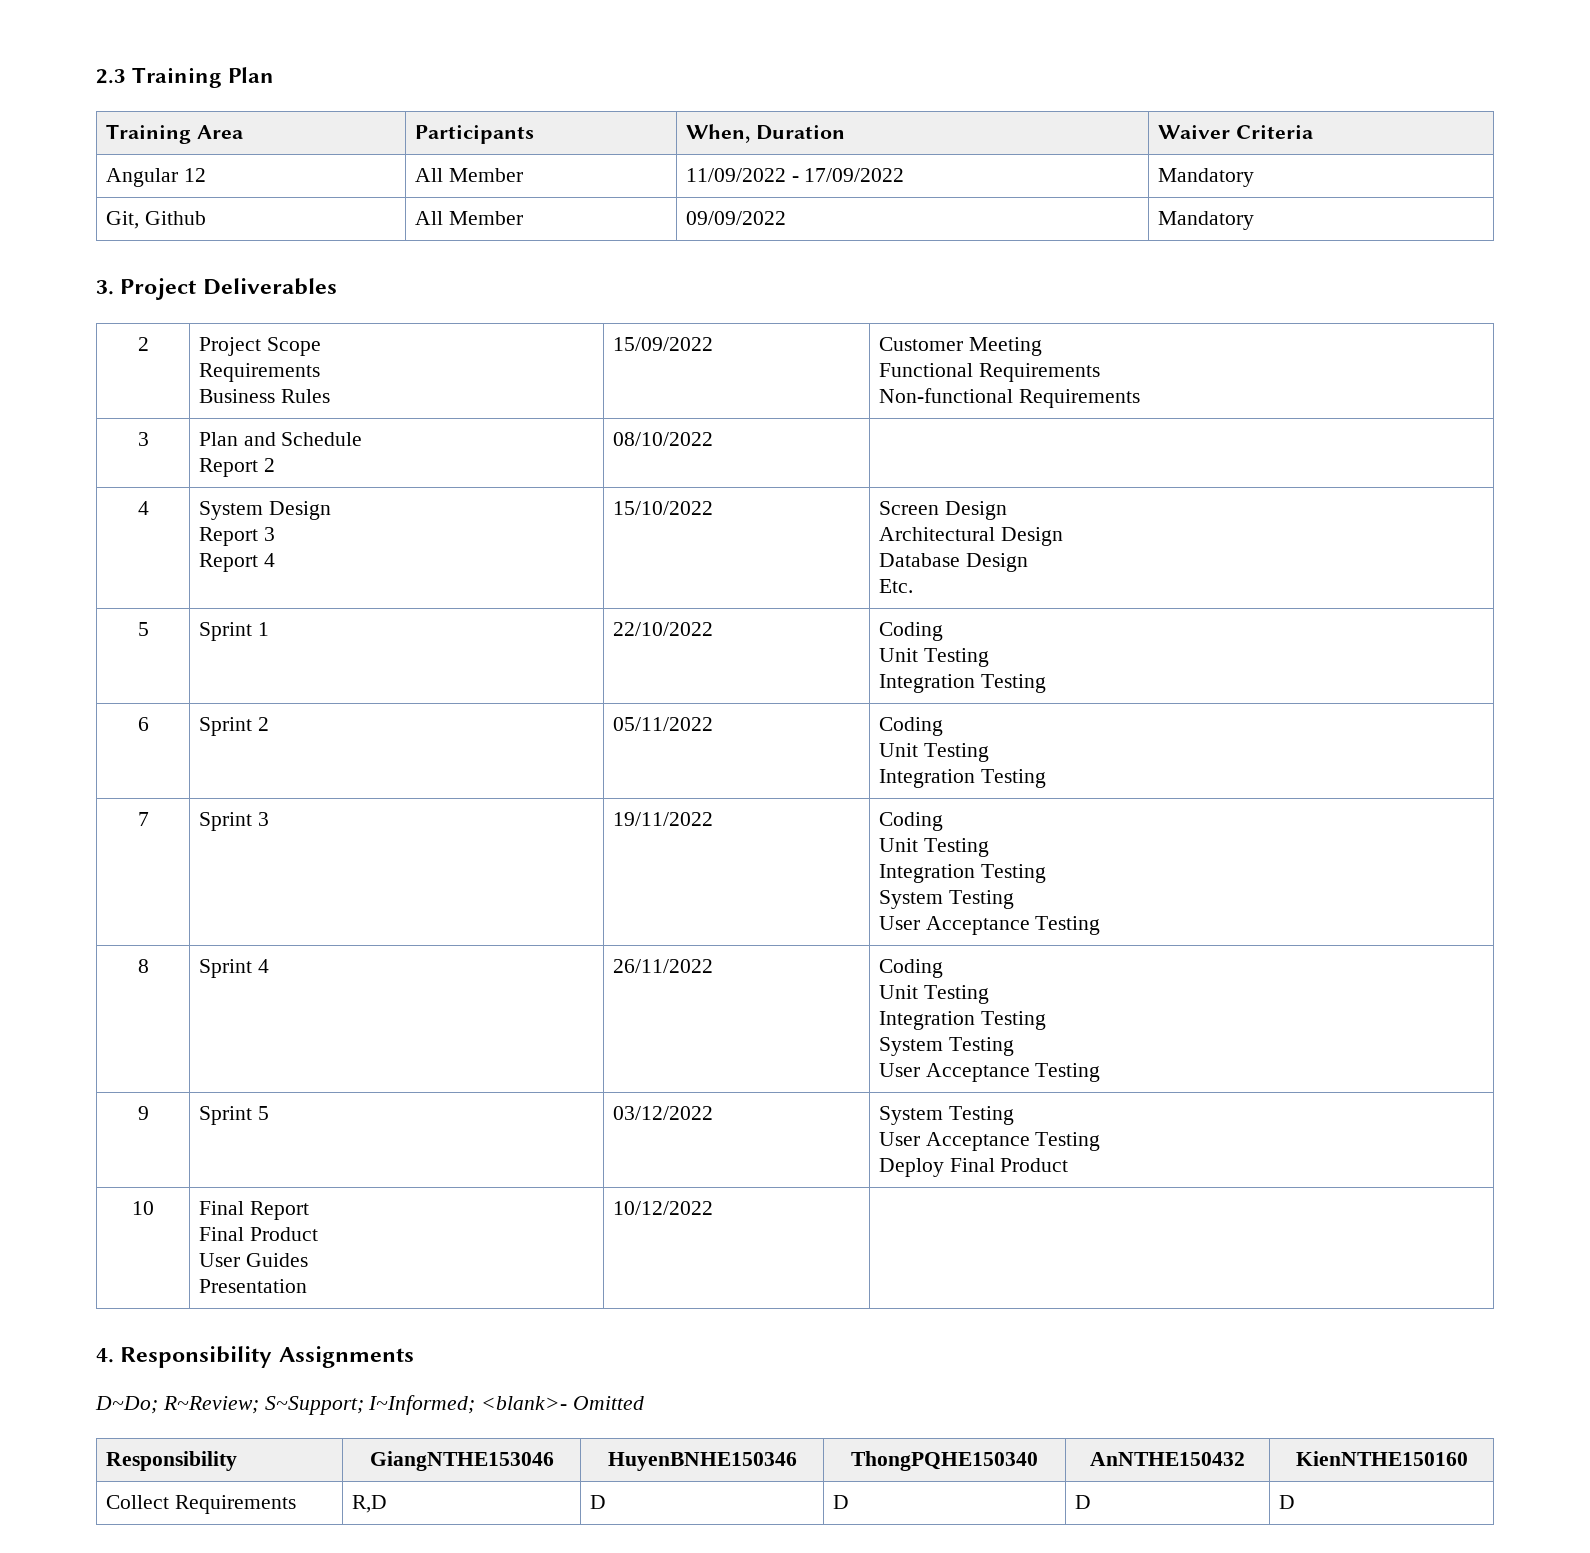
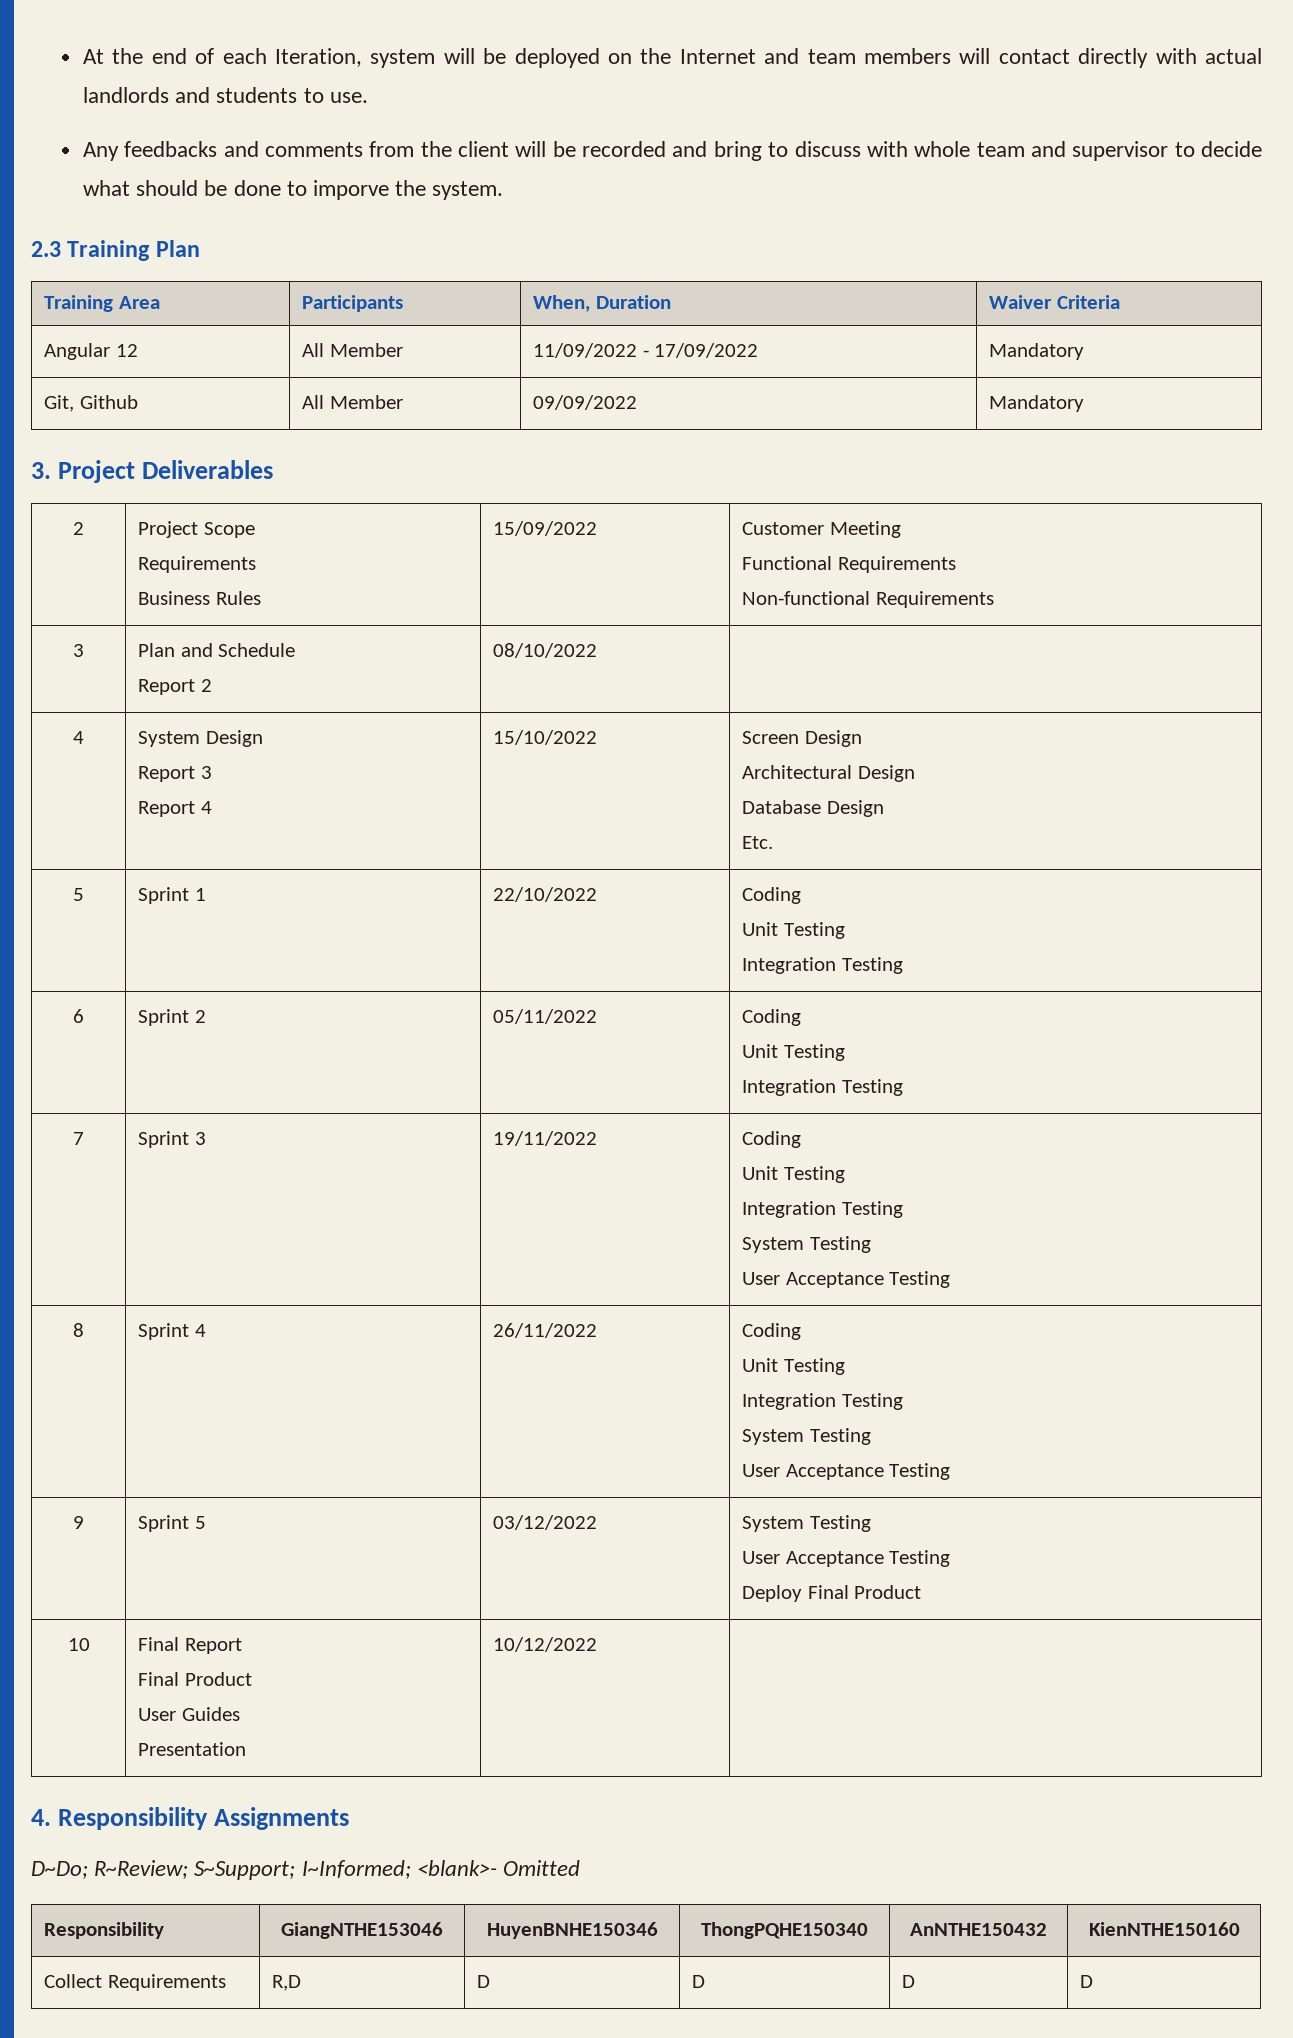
+ At the end of each Iteration, system will be deployed on the Internet and team members will contact directly with actual landlords and students to use.
+ Any feedbacks and comments from the client will be recorded and bring to discuss with whole team and supervisor to decide what should be done to imporve the system.

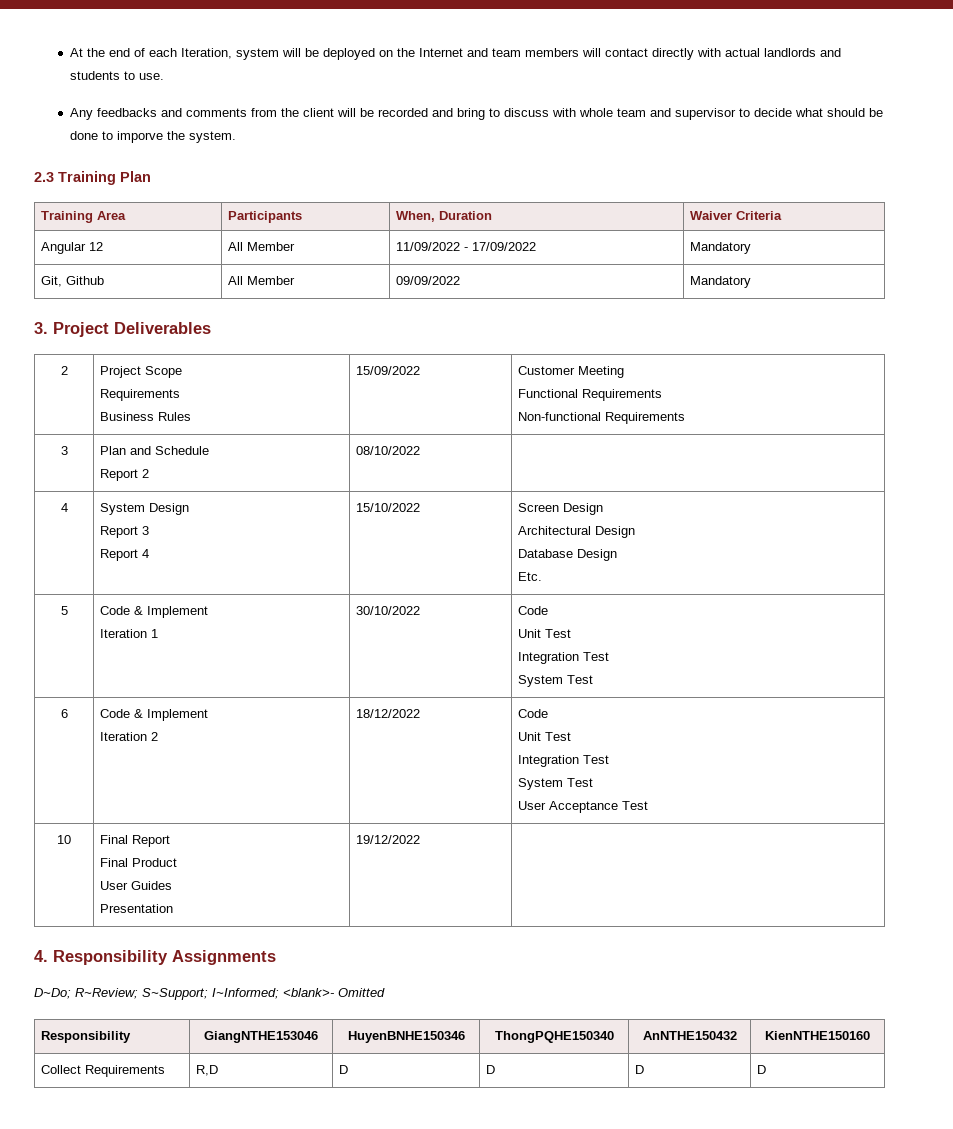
- 5 | Sprint 1 | 22/10/2022 | Coding
- Unit Testing
- Integration Testing
- 6 | Sprint 2 | 05/11/2022 | Coding
- Unit Testing
- Integration Testing
- 7 | Sprint 3 | 19/11/2022 | Coding
- Unit Testing
- Integration Testing
- System Testing
- User Acceptance Testing
- 8 | Sprint 4 | 26/11/2022 | Coding
- Unit Testing
- Integration Testing
- System Testing
- User Acceptance Testing
- 9 | Sprint 5 | 03/12/2022 | System Testing
- User Acceptance Testing
- Deploy Final Product
+ 5 | Code & Implement
+ Iteration 1 | 30/10/2022 | Code
+ Unit Test
+ Integration Test
+ System Test
+ 6 | Code & Implement
+ Iteration 2 | 18/12/2022 | Code
+ Unit Test
+ Integration Test
+ System Test
+ User Acceptance Test
  10 | Final Report
  Final Product
  User Guides
- Presentation | 10/12/2022 |
+ Presentation | 19/12/2022 |

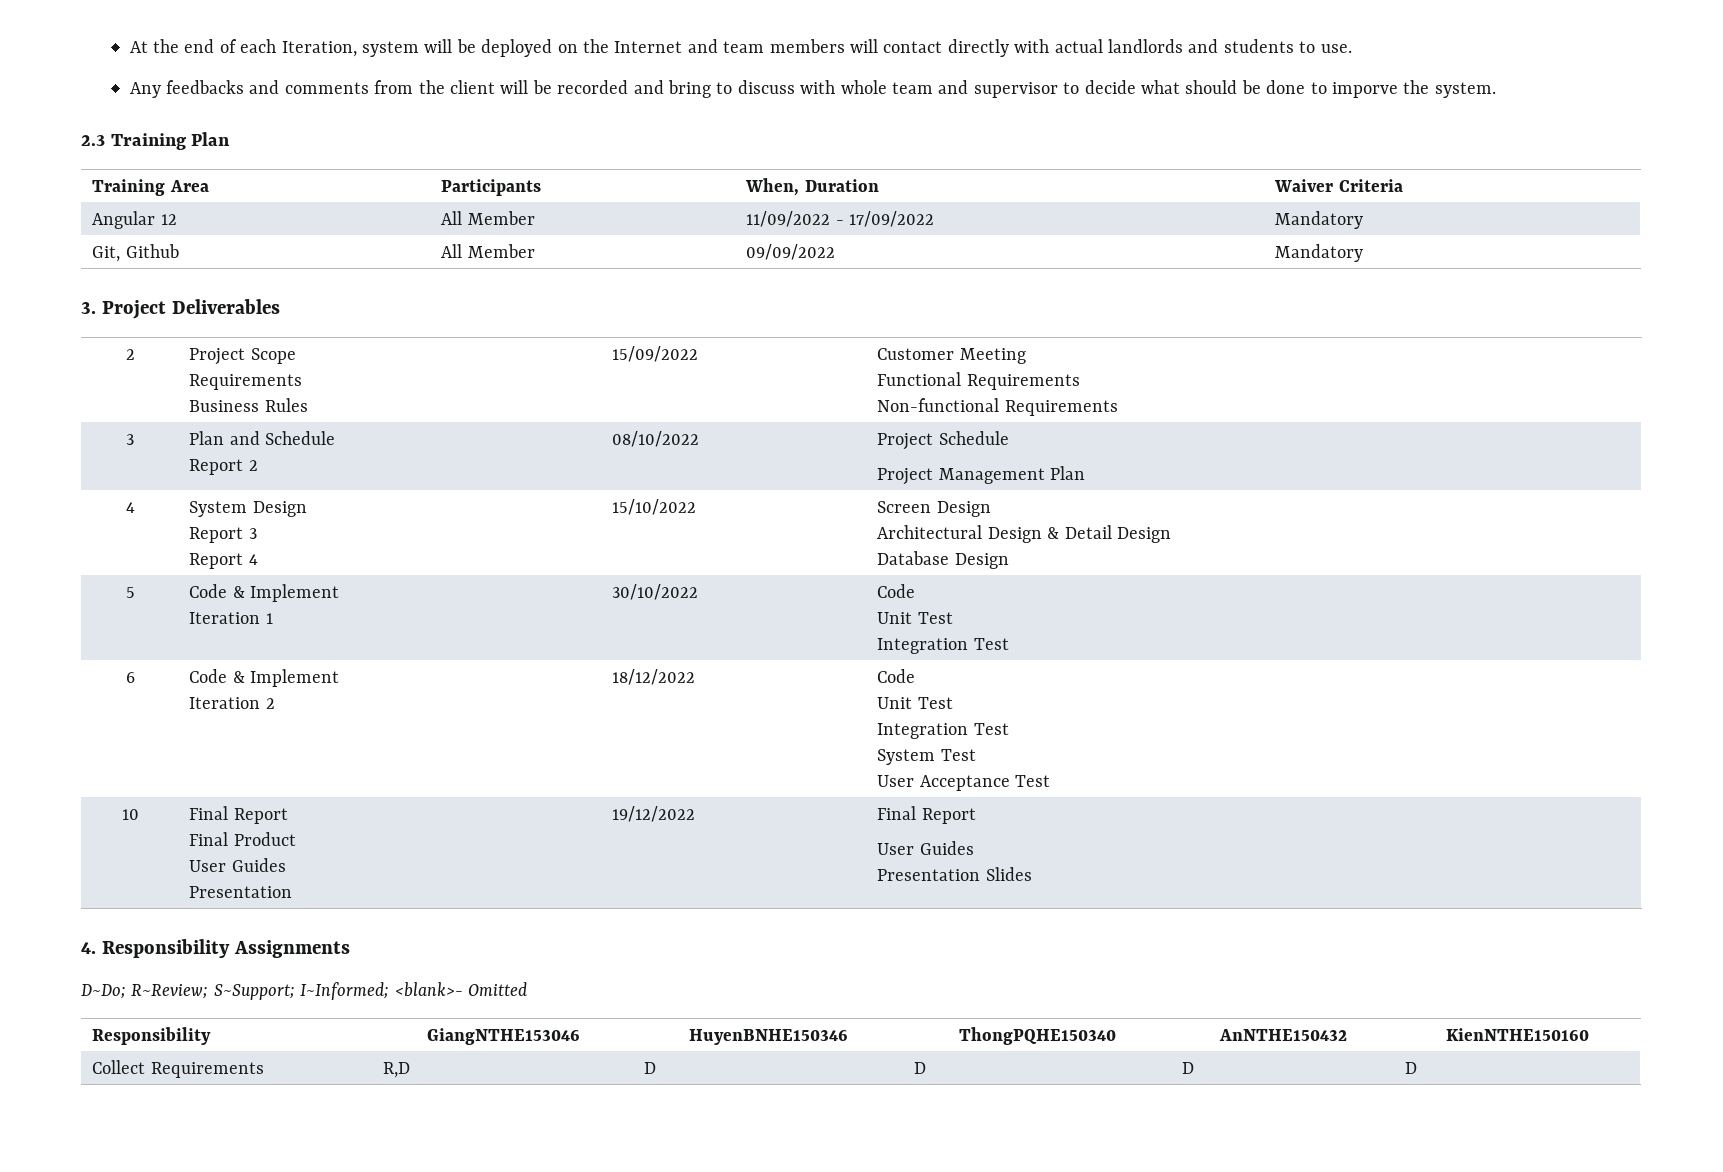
  3 | Plan and Schedule
- Report 2 | 08/10/2022 |
+ Report 2 | 08/10/2022 | Project Schedule
+ Project Management Plan
  4 | System Design
  Report 3
  Report 4 | 15/10/2022 | Screen Design
- Architectural Design
+ Architectural Design & Detail Design
  Database Design
- Etc.
  5 | Code & Implement
  Iteration 1 | 30/10/2022 | Code
  Unit Test
  Integration Test
- System Test
  10 | Final Report
  Final Product
  User Guides
- Presentation | 19/12/2022 |
+ Presentation | 19/12/2022 | Final Report
+ User Guides
+ Presentation Slides

